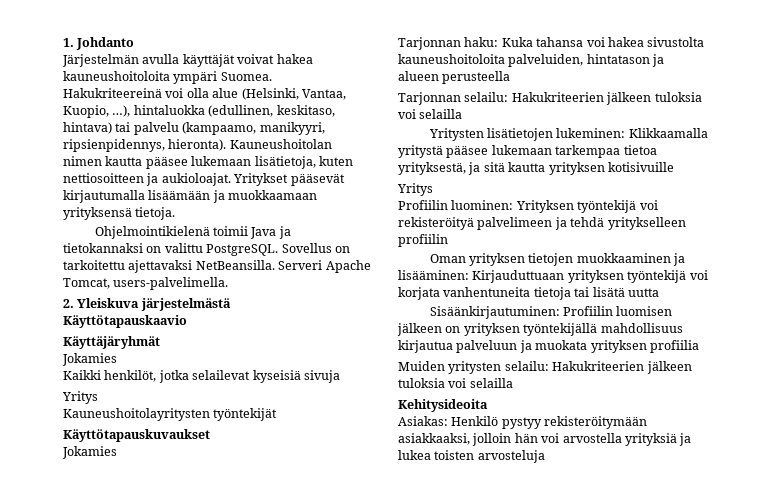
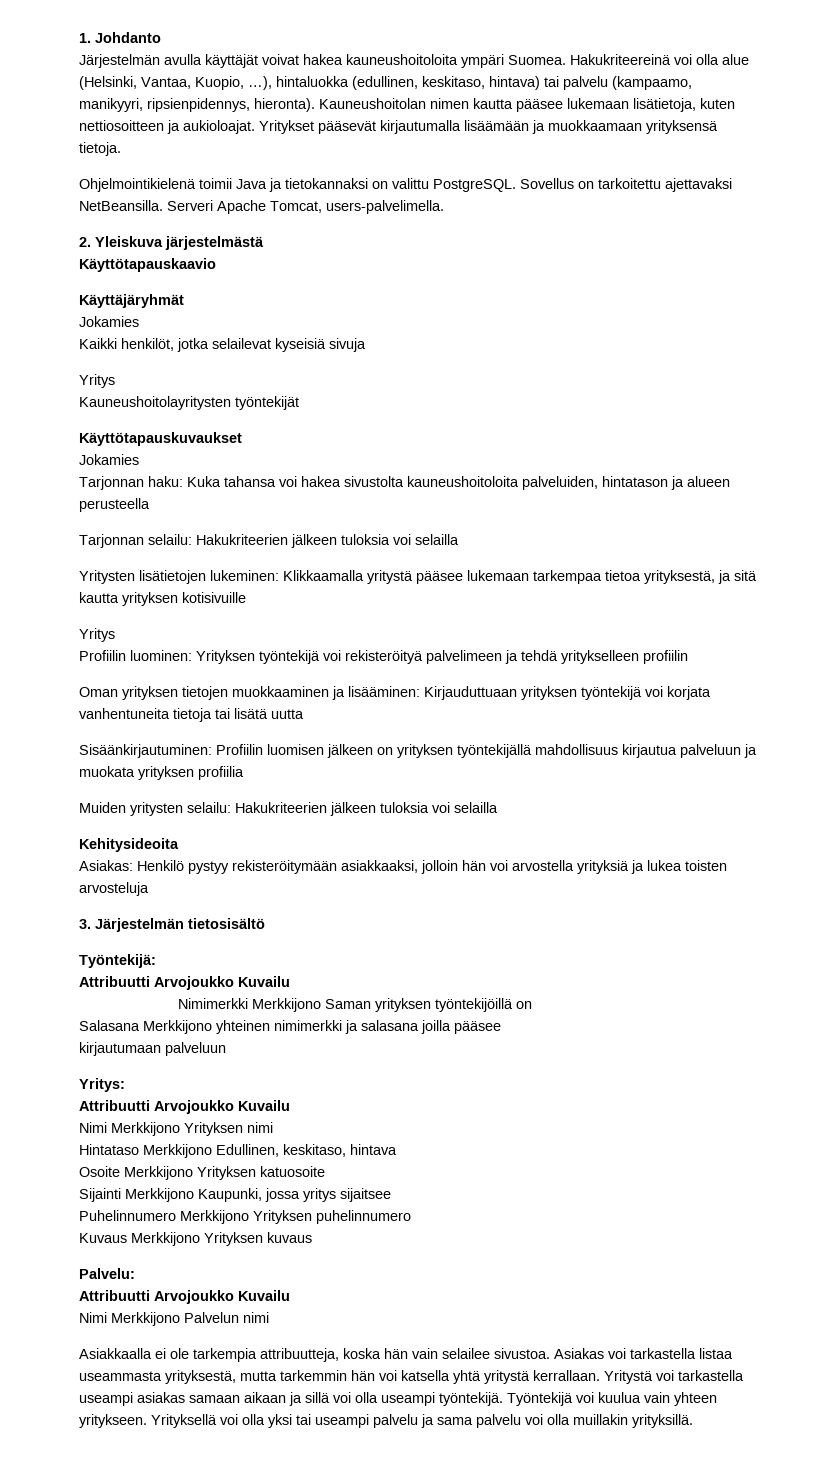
+ 3. Järjestelmän tietosisältö
+ Työntekijä:
+ Attribuutti Arvojoukko Kuvailu
+ Nimimerkki Merkkijono Saman yrityksen työntekijöillä on
+ Salasana Merkkijono yhteinen nimimerkki ja salasana joilla pääsee
+ kirjautumaan palveluun
+ Yritys:
+ Attribuutti Arvojoukko Kuvailu
+ Nimi Merkkijono Yrityksen nimi
+ Hintataso Merkkijono Edullinen, keskitaso, hintava
+ Osoite Merkkijono Yrityksen katuosoite
+ Sijainti Merkkijono Kaupunki, jossa yritys sijaitsee
+ Puhelinnumero Merkkijono Yrityksen puhelinnumero
+ Kuvaus Merkkijono Yrityksen kuvaus
+ Palvelu:
+ Attribuutti Arvojoukko Kuvailu
+ Nimi Merkkijono Palvelun nimi
+ Asiakkaalla ei ole tarkempia attribuutteja, koska hän vain selailee sivustoa. Asiakas voi tarkastella listaa useammasta yrityksestä, mutta tarkemmin hän voi katsella yhtä yritystä kerrallaan. Yritystä voi tarkastella useampi asiakas samaan aikaan ja sillä voi olla useampi työntekijä. Työntekijä voi kuulua vain yhteen yritykseen. Yrityksellä voi olla yksi tai useampi palvelu ja sama palvelu voi olla muillakin yrityksillä.

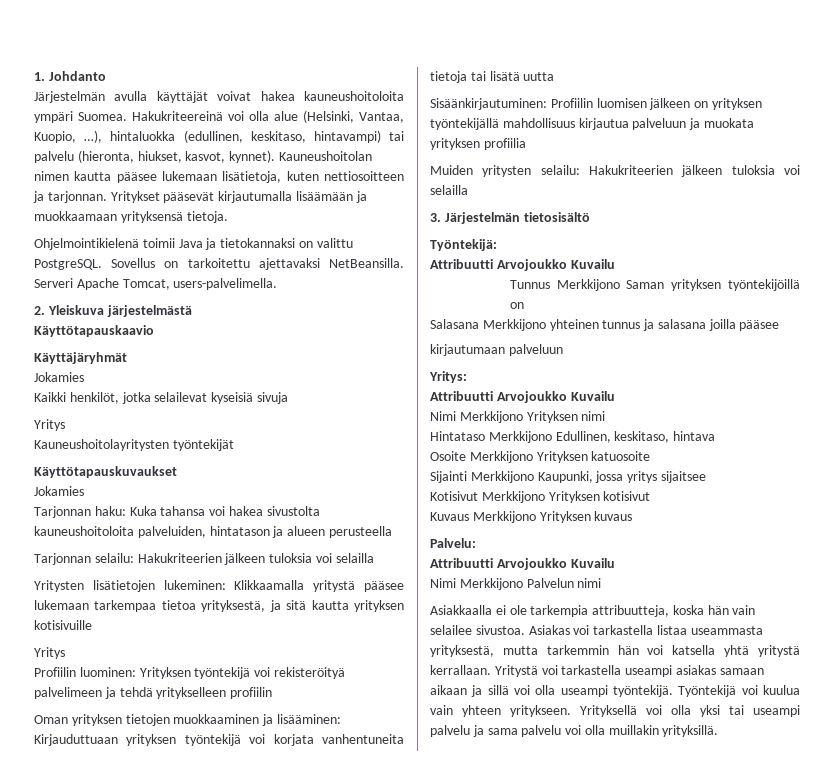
- Hakukriteereinä voi olla alue (Helsinki, Vantaa, Kuopio, …), hintaluokka (edullinen, keskitaso, hintava) tai palvelu (kampaamo, manikyyri, ripsienpidennys, hieronta).
+ Hakukriteereinä voi olla alue (Helsinki, Vantaa, Kuopio, …), hintaluokka (edullinen, keskitaso, hintavampi) tai palvelu (hieronta, hiukset, kasvot, kynnet).
- Kauneushoitolan nimen kautta pääsee lukemaan lisätietoja, kuten nettiosoitteen ja aukioloajat.
+ Kauneushoitolan nimen kautta pääsee lukemaan lisätietoja, kuten nettiosoitteen ja tarjonnan.
- Kehitysideoita
- Asiakas: Henkilö pystyy rekisteröitymään asiakkaaksi, jolloin hän voi arvostella yrityksiä ja lukea toisten arvosteluja
- Nimimerkki Merkkijono Saman yrityksen työntekijöillä on
+ Tunnus Merkkijono Saman yrityksen työntekijöillä on
- Salasana Merkkijono yhteinen nimimerkki ja salasana joilla pääsee
+ Salasana Merkkijono yhteinen tunnus ja salasana joilla pääsee
- Puhelinnumero Merkkijono Yrityksen puhelinnumero
+ Kotisivut Merkkijono Yrityksen kotisivut

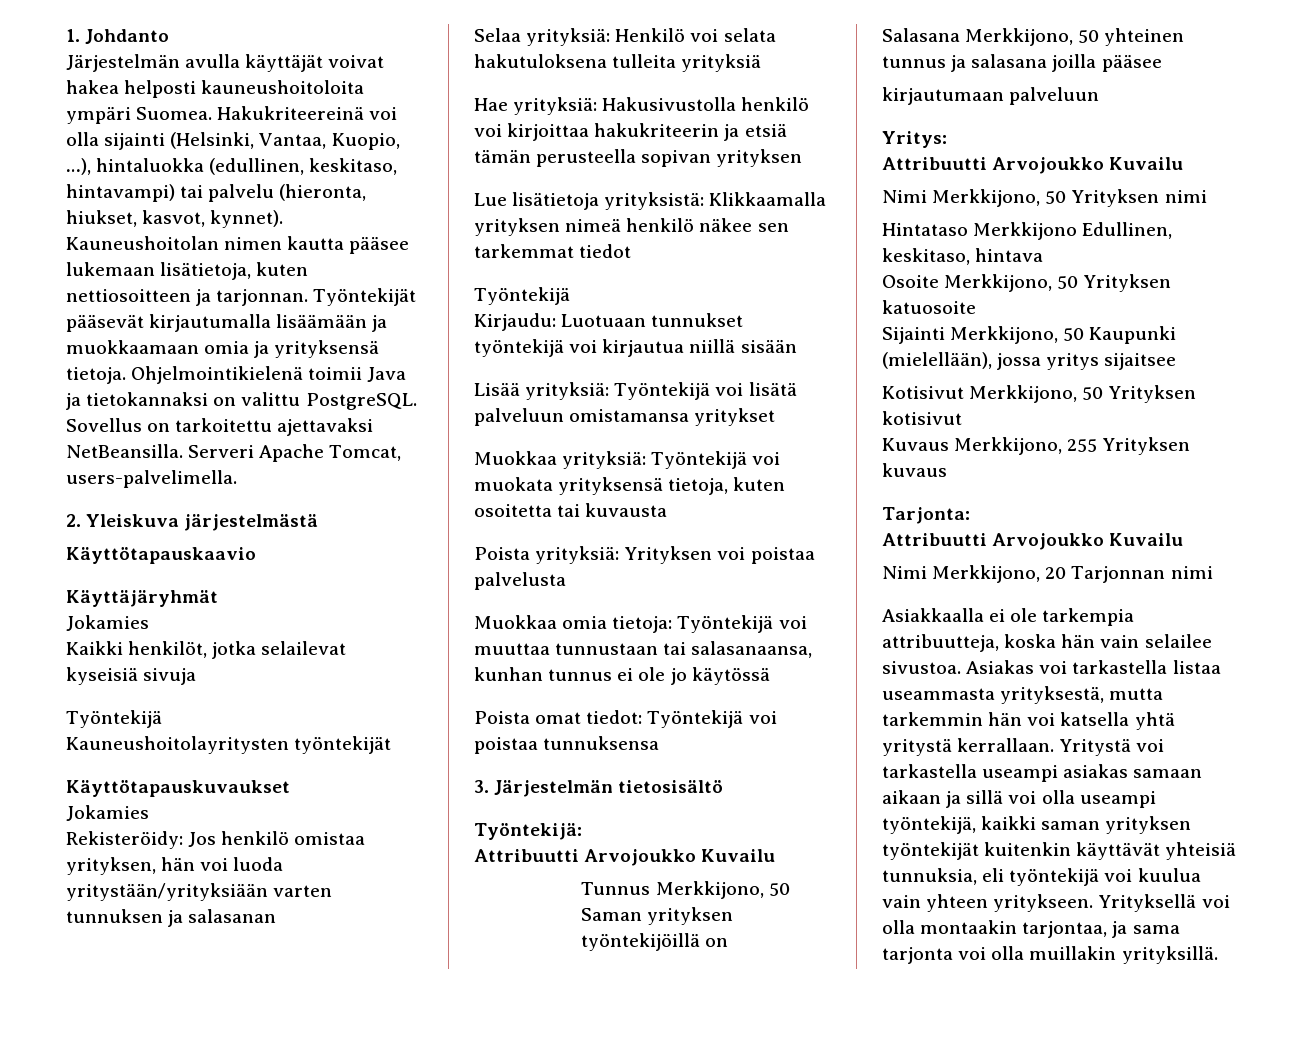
- Järjestelmän avulla käyttäjät voivat hakea kauneushoitoloita ympäri Suomea.
+ Järjestelmän avulla käyttäjät voivat hakea helposti kauneushoitoloita ympäri Suomea.
- Hakukriteereinä voi olla alue (Helsinki, Vantaa, Kuopio, …), hintaluokka (edullinen, keskitaso, hintavampi) tai palvelu (hieronta, hiukset, kasvot, kynnet).
+ Hakukriteereinä voi olla sijainti (Helsinki, Vantaa, Kuopio, …), hintaluokka (edullinen, keskitaso, hintavampi) tai palvelu (hieronta, hiukset, kasvot, kynnet).
- Yritykset pääsevät kirjautumalla lisäämään ja muokkaamaan yrityksensä tietoja.
- Ohjelmointikielenä toimii Java ja tietokannaksi on valittu PostgreSQL.
+ Työntekijät pääsevät kirjautumalla lisäämään ja muokkaamaan omia ja yrityksensä tietoja. Ohjelmointikielenä toimii Java ja tietokannaksi on valittu PostgreSQL.
  Kaikki henkilöt, jotka selailevat kyseisiä sivuja
- Yritys
+ Työntekijä
- Tarjonnan haku: Kuka tahansa voi hakea sivustolta kauneushoitoloita palveluiden, hintatason ja alueen perusteella
- Tarjonnan selailu: Hakukriteerien jälkeen tuloksia voi selailla
- Yritysten lisätietojen lukeminen: Klikkaamalla yritystä pääsee lukemaan tarkempaa tietoa yrityksestä, ja sitä kautta yrityksen kotisivuille
- Yritys
- Profiilin luominen: Yrityksen työntekijä voi rekisteröityä palvelimeen ja tehdä yritykselleen profiilin
- Oman yrityksen tietojen muokkaaminen ja lisääminen: Kirjauduttuaan yrityksen työntekijä voi korjata vanhentuneita tietoja tai lisätä uutta
- Sisäänkirjautuminen: Profiilin luomisen jälkeen on yrityksen työntekijällä mahdollisuus kirjautua palveluun ja muokata yrityksen profiilia
- Muiden yritysten selailu: Hakukriteerien jälkeen tuloksia voi selailla
+ Rekisteröidy: Jos henkilö omistaa yrityksen, hän voi luoda yritystään/yrityksiään varten tunnuksen ja salasanan
+ Selaa yrityksiä: Henkilö voi selata hakutuloksena tulleita yrityksiä
+ Hae yrityksiä: Hakusivustolla henkilö voi kirjoittaa hakukriteerin ja etsiä tämän perusteella sopivan yrityksen
+ Lue lisätietoja yrityksistä: Klikkaamalla yrityksen nimeä henkilö näkee sen tarkemmat tiedot
+ Työntekijä
+ Kirjaudu: Luotuaan tunnukset työntekijä voi kirjautua niillä sisään
+ Lisää yrityksiä: Työntekijä voi lisätä palveluun omistamansa yritykset
+ Muokkaa yrityksiä: Työntekijä voi muokata yrityksensä tietoja, kuten osoitetta tai kuvausta
+ Poista yrityksiä: Yrityksen voi poistaa palvelusta
+ Muokkaa omia tietoja: Työntekijä voi muuttaa tunnustaan tai salasanaansa, kunhan tunnus ei ole jo käytössä
+ Poista omat tiedot: Työntekijä voi poistaa tunnuksensa
- Tunnus Merkkijono Saman yrityksen työntekijöillä on
+ Tunnus Merkkijono, 50 Saman yrityksen työntekijöillä on
- Salasana Merkkijono yhteinen tunnus ja salasana joilla pääsee
+ Salasana Merkkijono, 50 yhteinen tunnus ja salasana joilla pääsee
- Nimi Merkkijono Yrityksen nimi
+ Nimi Merkkijono, 50 Yrityksen nimi
- Osoite Merkkijono Yrityksen katuosoite
+ Osoite Merkkijono, 50 Yrityksen katuosoite
- Sijainti Merkkijono Kaupunki, jossa yritys sijaitsee
+ Sijainti Merkkijono, 50 Kaupunki (mielellään), jossa yritys sijaitsee
- Kotisivut Merkkijono Yrityksen kotisivut
+ Kotisivut Merkkijono, 50 Yrityksen kotisivut
- Kuvaus Merkkijono Yrityksen kuvaus
+ Kuvaus Merkkijono, 255 Yrityksen kuvaus
- Palvelu:
+ Tarjonta:
  Attribuutti Arvojoukko Kuvailu
- Nimi Merkkijono Palvelun nimi
+ Nimi Merkkijono, 20 Tarjonnan nimi
- Yritystä voi tarkastella useampi asiakas samaan aikaan ja sillä voi olla useampi työntekijä. Työntekijä voi kuulua vain yhteen yritykseen.
+ Yritystä voi tarkastella useampi asiakas samaan aikaan ja sillä voi olla useampi työntekijä, kaikki saman yrityksen työntekijät kuitenkin käyttävät yhteisiä tunnuksia, eli työntekijä voi kuulua vain yhteen yritykseen.
- Yrityksellä voi olla yksi tai useampi palvelu ja sama palvelu voi olla muillakin yrityksillä.
+ Yrityksellä voi olla montaakin tarjontaa, ja sama tarjonta voi olla muillakin yrityksillä.

